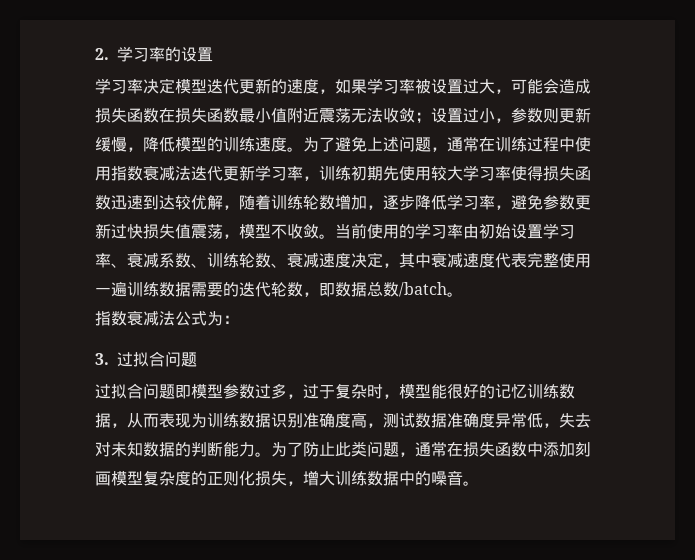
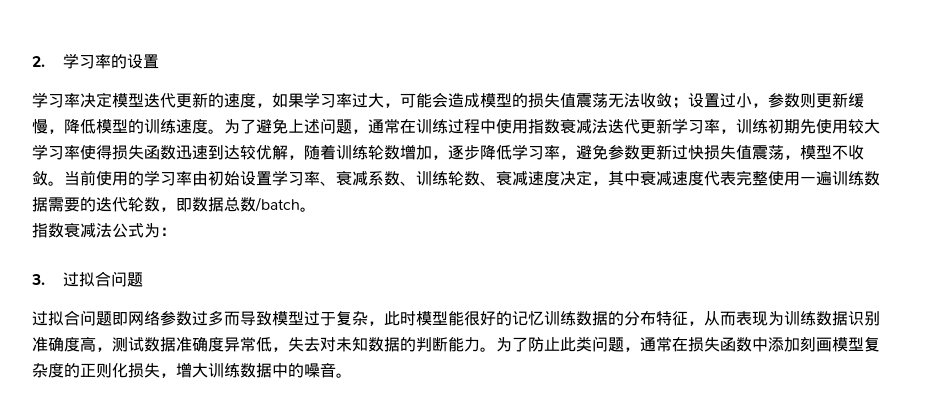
- 学习率决定模型迭代更新的速度，如果学习率被设置过大，可能会造成损失函数在损失函数最小值附近震荡无法收敛；设置过小，参数则更新缓慢，降低模型的训练速度。
+ 学习率决定模型迭代更新的速度，如果学习率过大，可能会造成模型的损失值震荡无法收敛；设置过小，参数则更新缓慢，降低模型的训练速度。
- 过拟合问题即模型参数过多，过于复杂时，模型能很好的记忆训练数据，从而表现为训练数据识别准确度高，测试数据准确度异常低，失去对未知数据的判断能力。
+ 过拟合问题即网络参数过多而导致模型过于复杂，此时模型能很好的记忆训练数据的分布特征，从而表现为训练数据识别准确度高，测试数据准确度异常低，失去对未知数据的判断能力。

